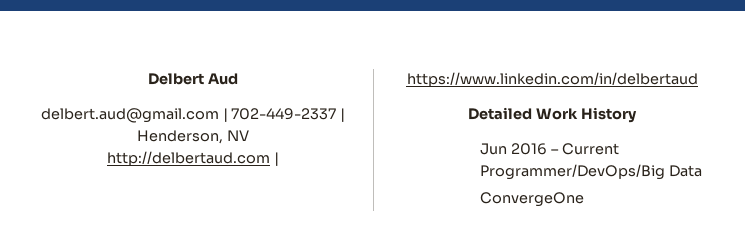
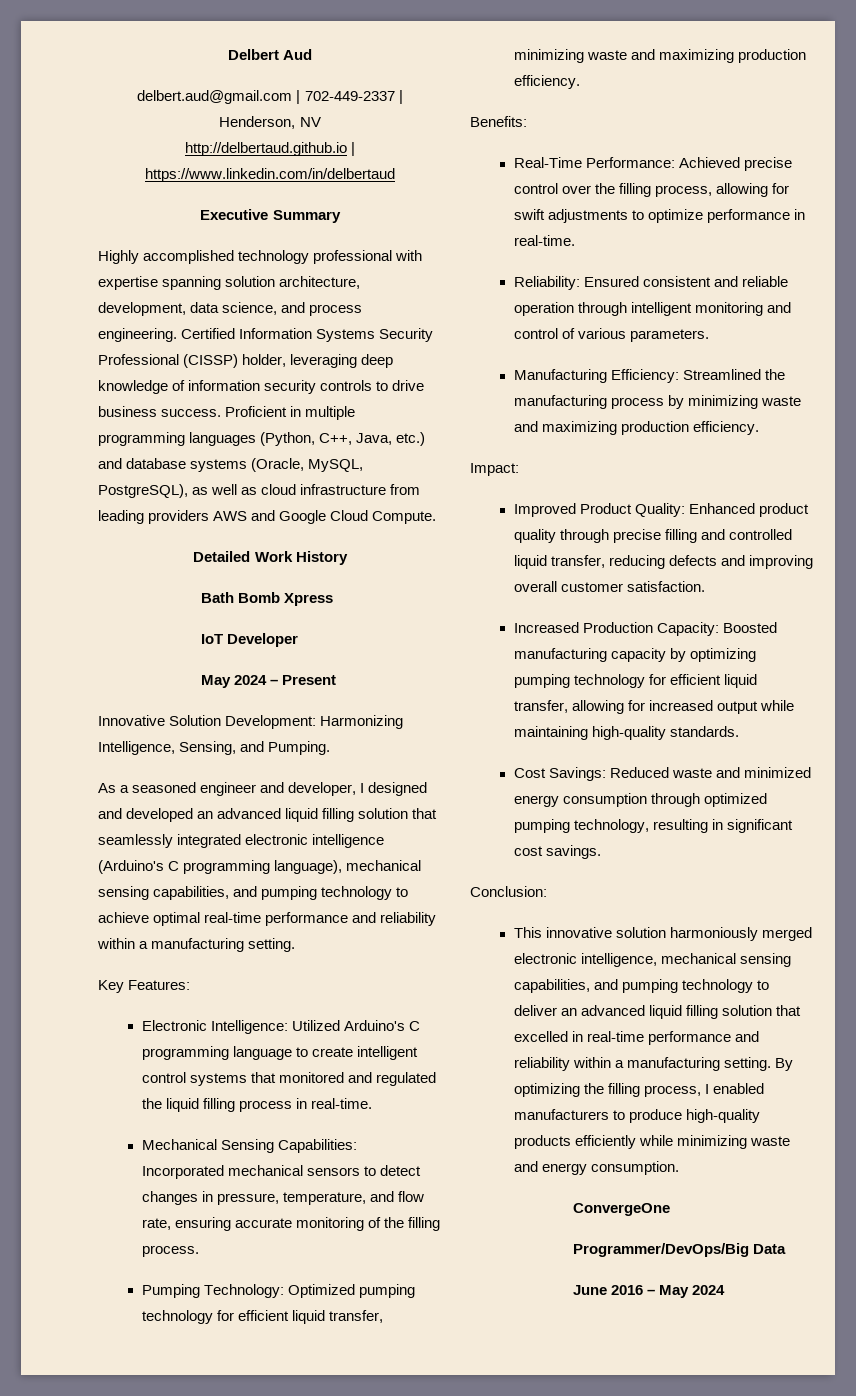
- http://delbertaud.com | https://www.linkedin.com/in/delbertaud
+ http://delbertaud.github.io | https://www.linkedin.com/in/delbertaud
+ Executive Summary
+ Highly accomplished technology professional with expertise spanning solution architecture, development, data science, and process engineering. Certified Information Systems Security Professional (CISSP) holder, leveraging deep knowledge of information security controls to drive business success. Proficient in multiple programming languages (Python, C++, Java, etc.) and database systems (Oracle, MySQL, PostgreSQL), as well as cloud infrastructure from leading providers AWS and Google Cloud Compute.
  Detailed Work History
- Jun 2016 – Current Programmer/DevOps/Big Data
+ Bath Bomb Xpress
+ IoT Developer
+ May 2024 – Present
+ Innovative Solution Development: Harmonizing Intelligence, Sensing, and Pumping.
+ As a seasoned engineer and developer, I designed and developed an advanced liquid filling solution that seamlessly integrated electronic intelligence (Arduino's C programming language), mechanical sensing capabilities, and pumping technology to achieve optimal real-time performance and reliability within a manufacturing setting.
+ Key Features:
+ Electronic Intelligence: Utilized Arduino's C programming language to create intelligent control systems that monitored and regulated the liquid filling process in real-time.
+ Mechanical Sensing Capabilities: Incorporated mechanical sensors to detect changes in pressure, temperature, and flow rate, ensuring accurate monitoring of the filling process.
+ Pumping Technology: Optimized pumping technology for efficient liquid transfer, minimizing waste and maximizing production efficiency.
+ Benefits:
+ Real-Time Performance: Achieved precise control over the filling process, allowing for swift adjustments to optimize performance in real-time.
+ Reliability: Ensured consistent and reliable operation through intelligent monitoring and control of various parameters.
+ Manufacturing Efficiency: Streamlined the manufacturing process by minimizing waste and maximizing production efficiency.
+ Impact:
+ Improved Product Quality: Enhanced product quality through precise filling and controlled liquid transfer, reducing defects and improving overall customer satisfaction.
+ Increased Production Capacity: Boosted manufacturing capacity by optimizing pumping technology for efficient liquid transfer, allowing for increased output while maintaining high-quality standards.
+ Cost Savings: Reduced waste and minimized energy consumption through optimized pumping technology, resulting in significant cost savings.
+ Conclusion:
+ This innovative solution harmoniously merged electronic intelligence, mechanical sensing capabilities, and pumping technology to deliver an advanced liquid filling solution that excelled in real-time performance and reliability within a manufacturing setting. By optimizing the filling process, I enabled manufacturers to produce high-quality products efficiently while minimizing waste and energy consumption.
  ConvergeOne
+ Programmer/DevOps/Big Data
+ June 2016 – May 2024

